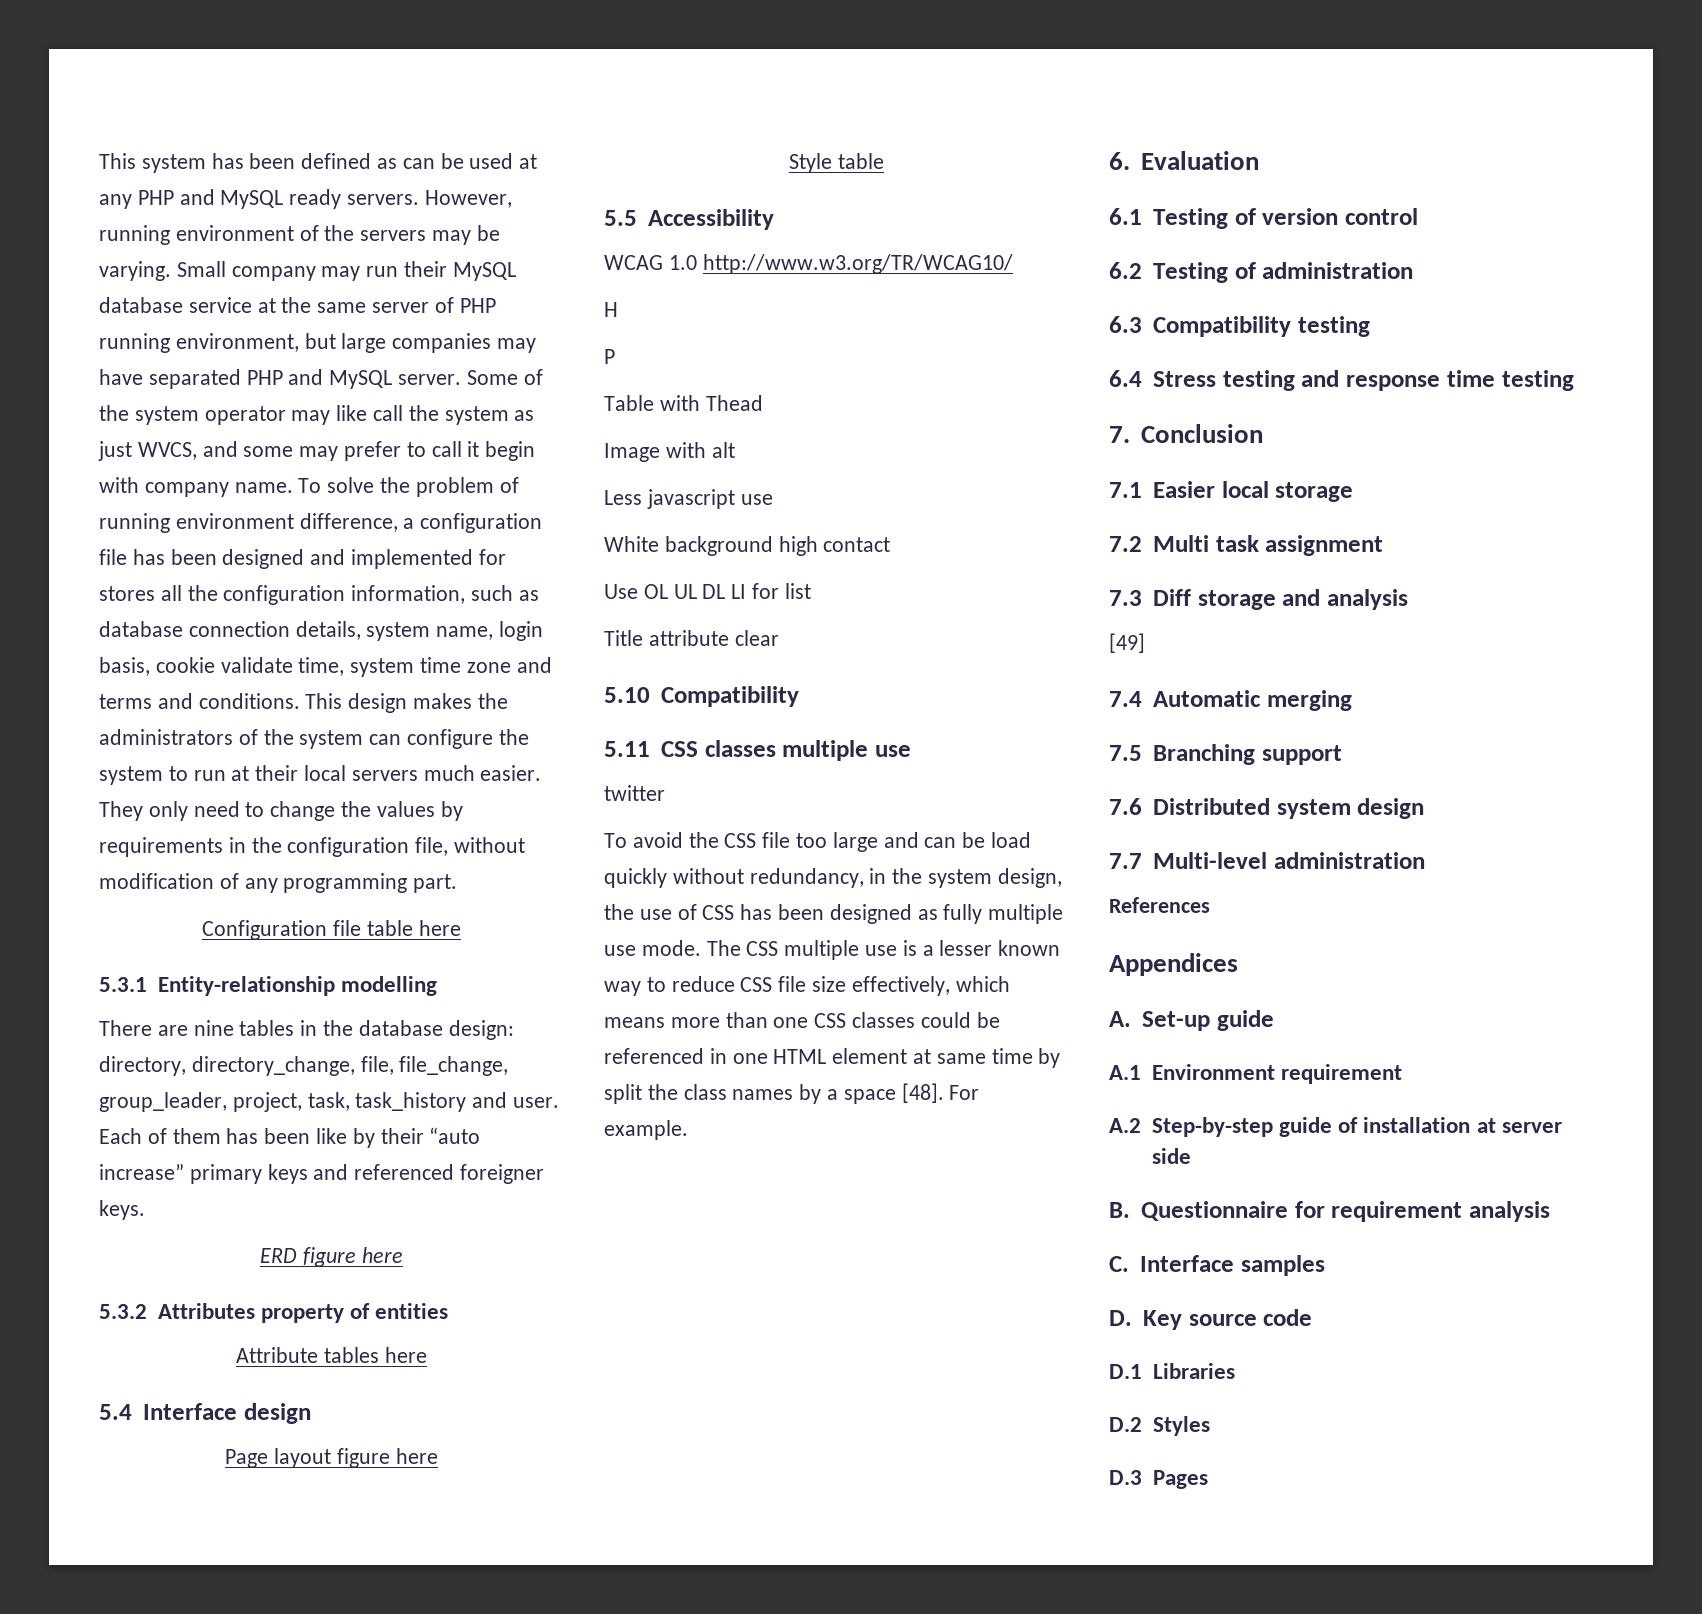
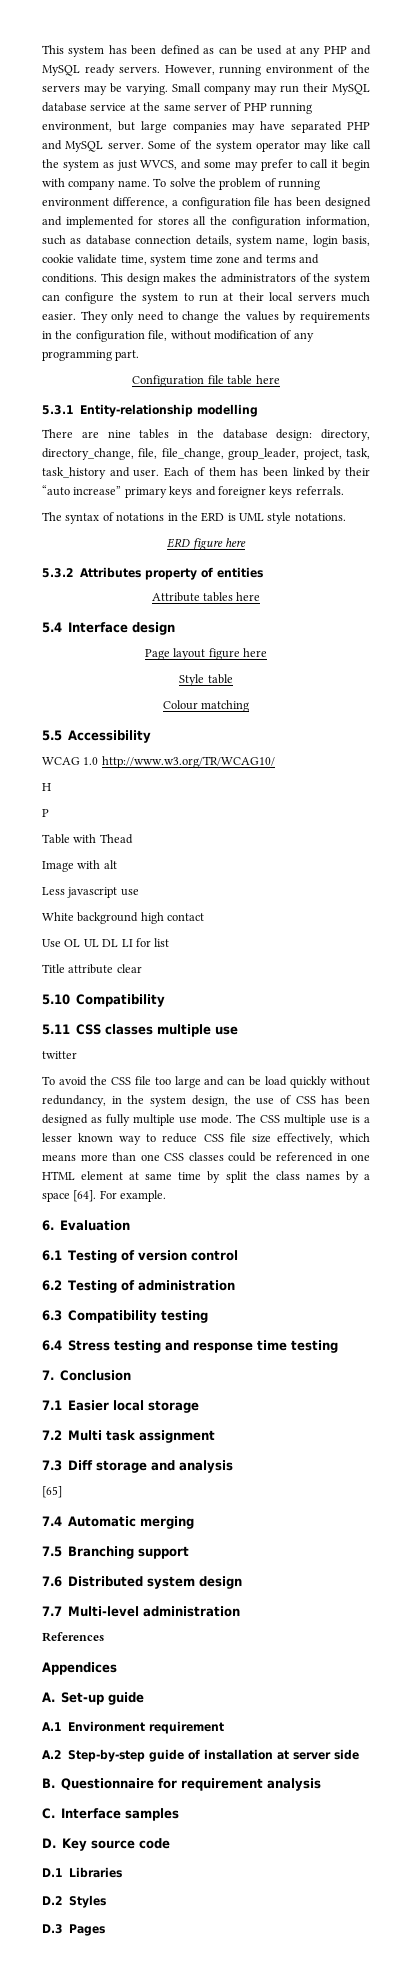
- Each of them has been like by their “auto increase” primary keys and referenced foreigner keys.
+ Each of them has been linked by their “auto increase” primary keys and foreigner keys referrals.
+ The syntax of notations in the ERD is UML style notations.
+ Colour matching
- The CSS multiple use is a lesser known way to reduce CSS file size effectively, which means more than one CSS classes could be referenced in one HTML element at same time by split the class names by a space [48].
+ The CSS multiple use is a lesser known way to reduce CSS file size effectively, which means more than one CSS classes could be referenced in one HTML element at same time by split the class names by a space [64].
- [49]
+ [65]

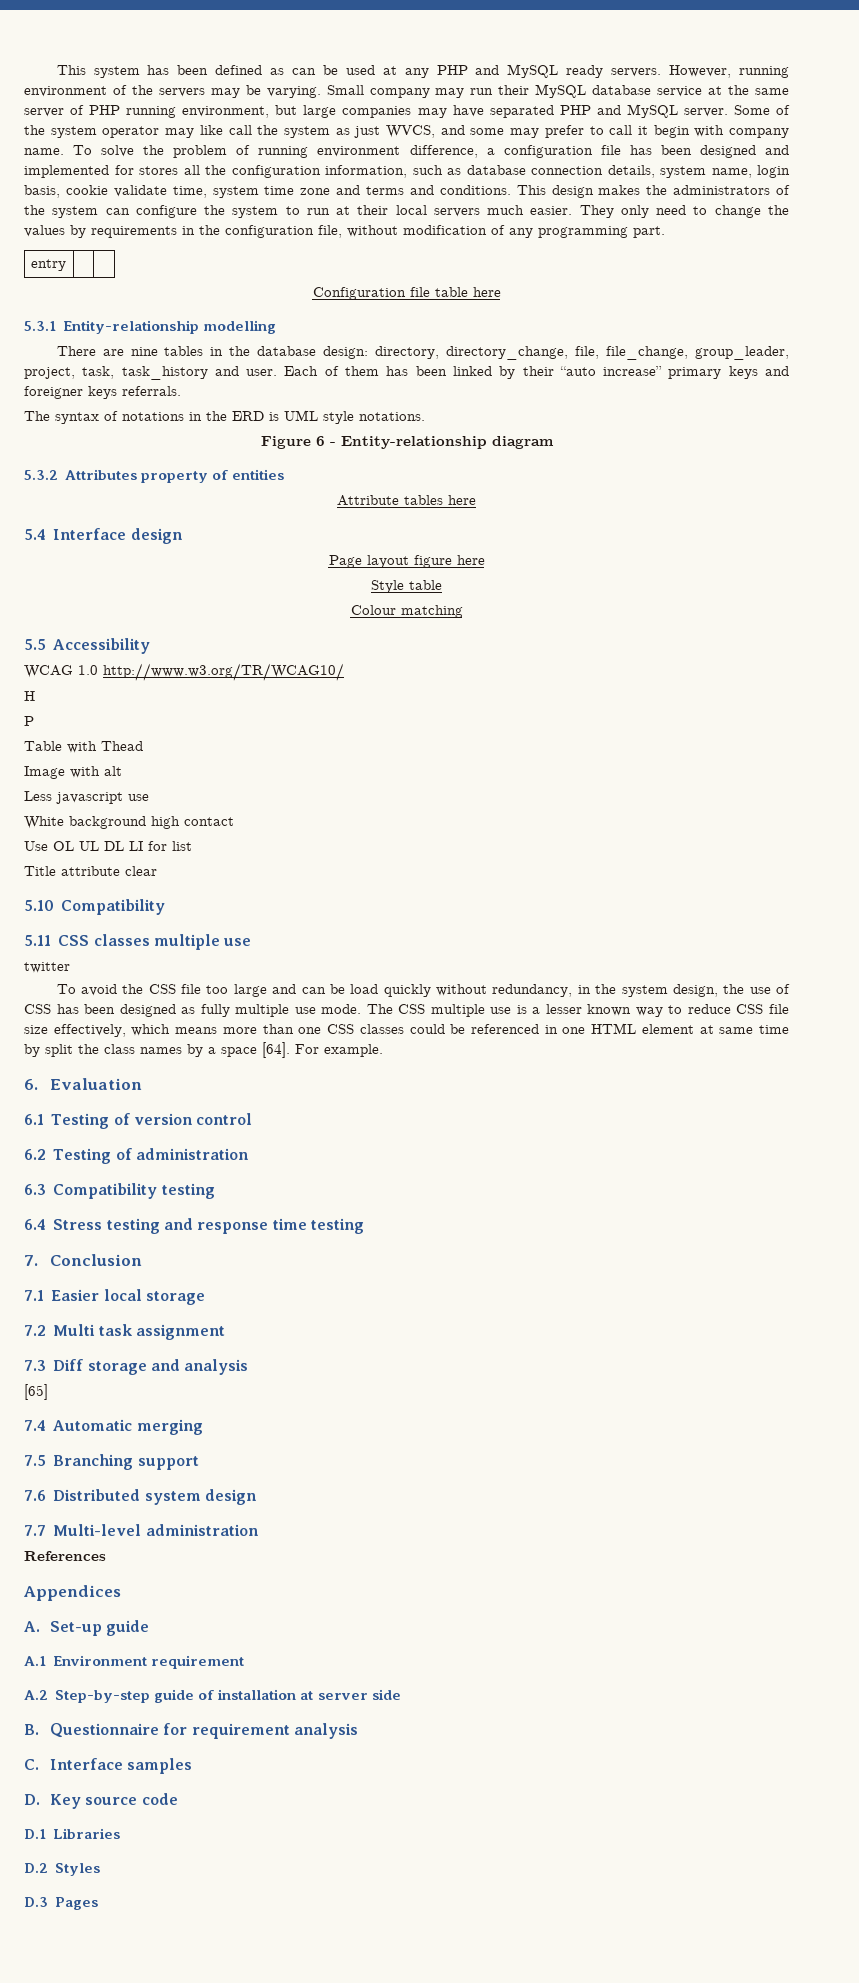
+ entry | |
- ERD figure here
+ Figure 6 - Entity-relationship diagram

